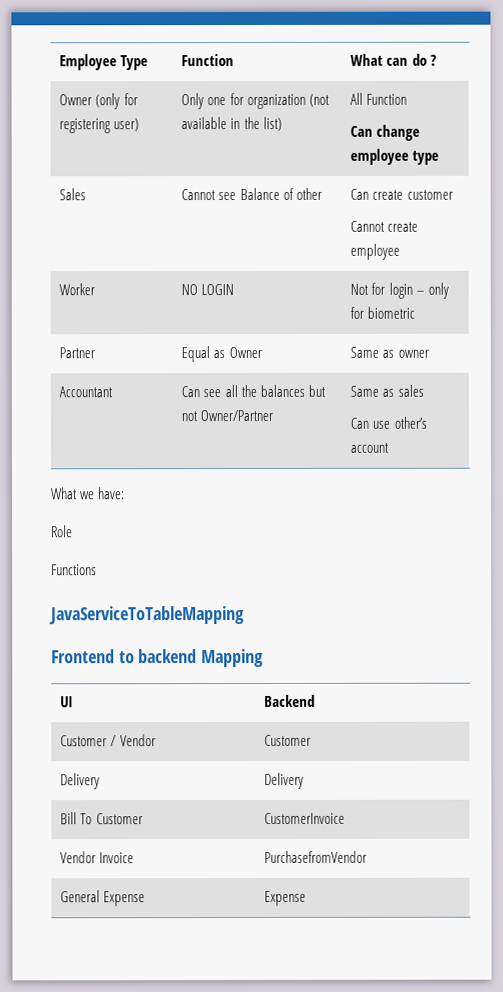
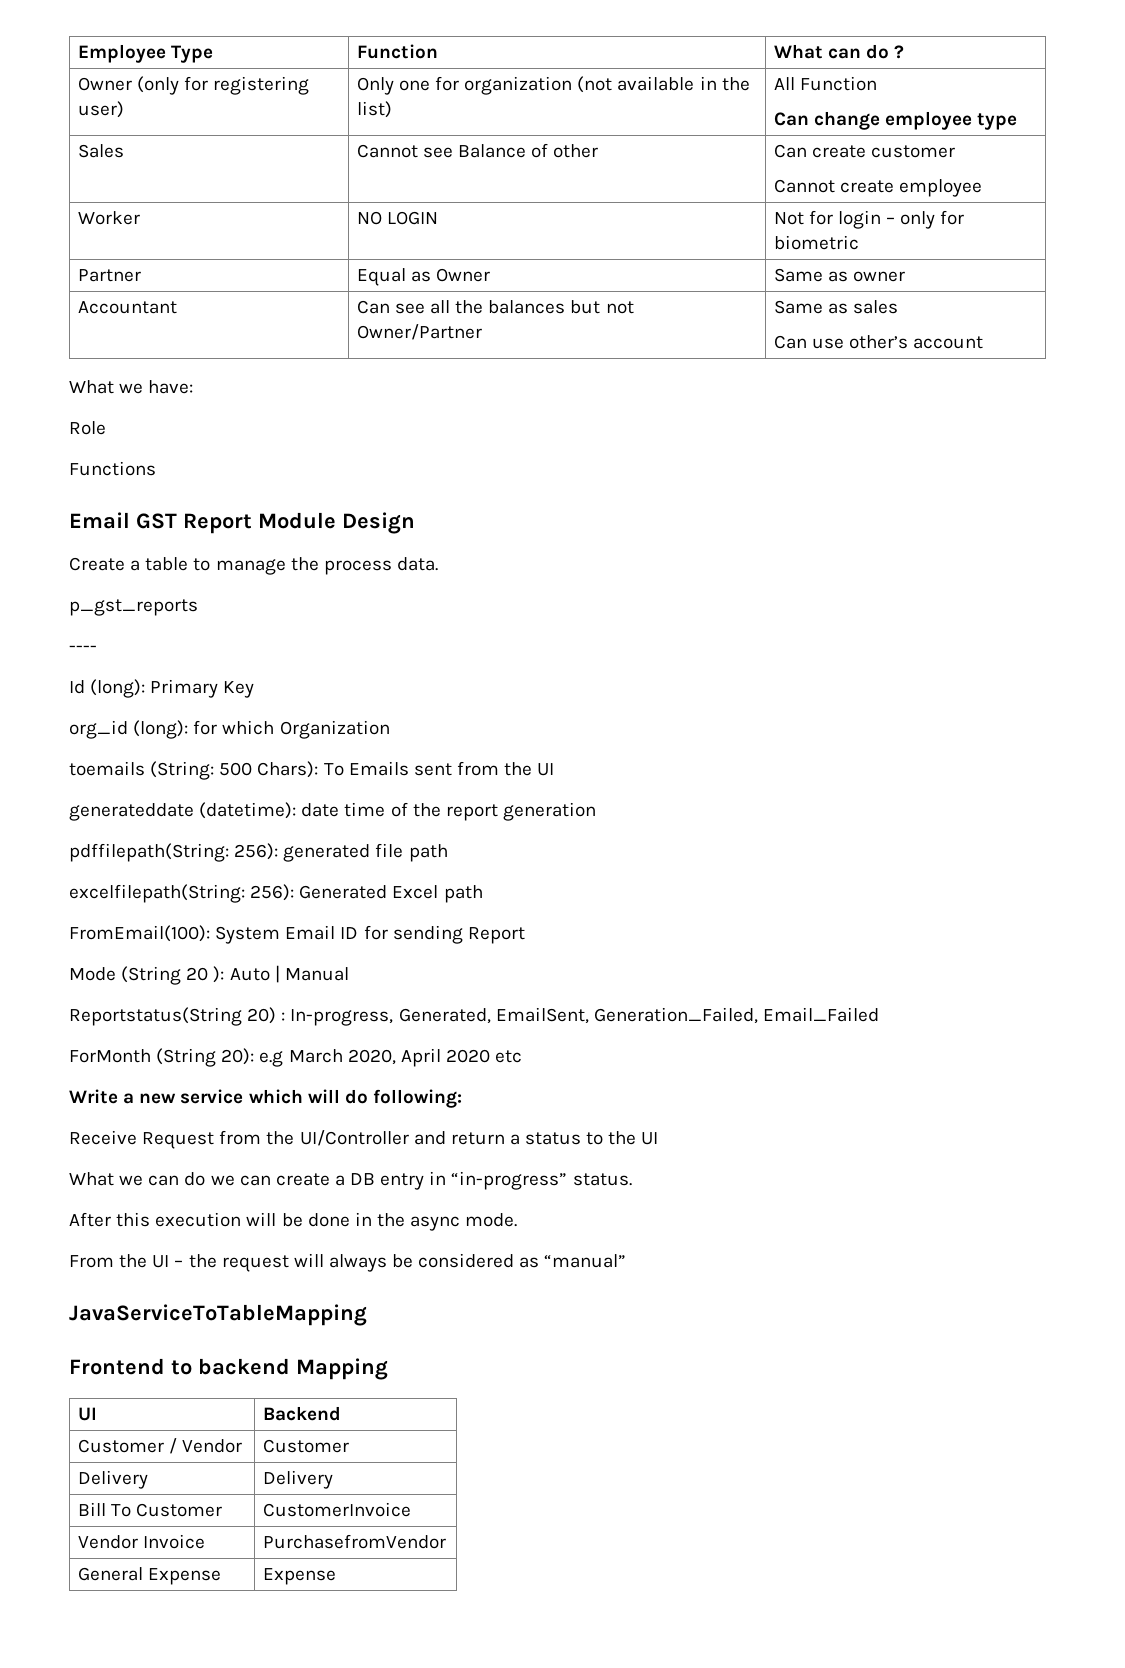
+ Email GST Report Module Design
+ Create a table to manage the process data.
+ p_gst_reports
+ ----
+ Id (long): Primary Key
+ org_id (long): for which Organization
+ toemails (String: 500 Chars): To Emails sent from the UI
+ generateddate (datetime): date time of the report generation
+ pdffilepath(String: 256): generated file path
+ excelfilepath(String: 256): Generated Excel path
+ FromEmail(100): System Email ID for sending Report
+ Mode (String 20 ): Auto | Manual
+ Reportstatus(String 20) : In-progress, Generated, EmailSent, Generation_Failed, Email_Failed
+ ForMonth (String 20): e.g March 2020, April 2020 etc
+ Write a new service which will do following:
+ Receive Request from the UI/Controller and return a status to the UI
+ What we can do we can create a DB entry in “in-progress” status.
+ After this execution will be done in the async mode.
+ From the UI – the request will always be considered as “manual”

